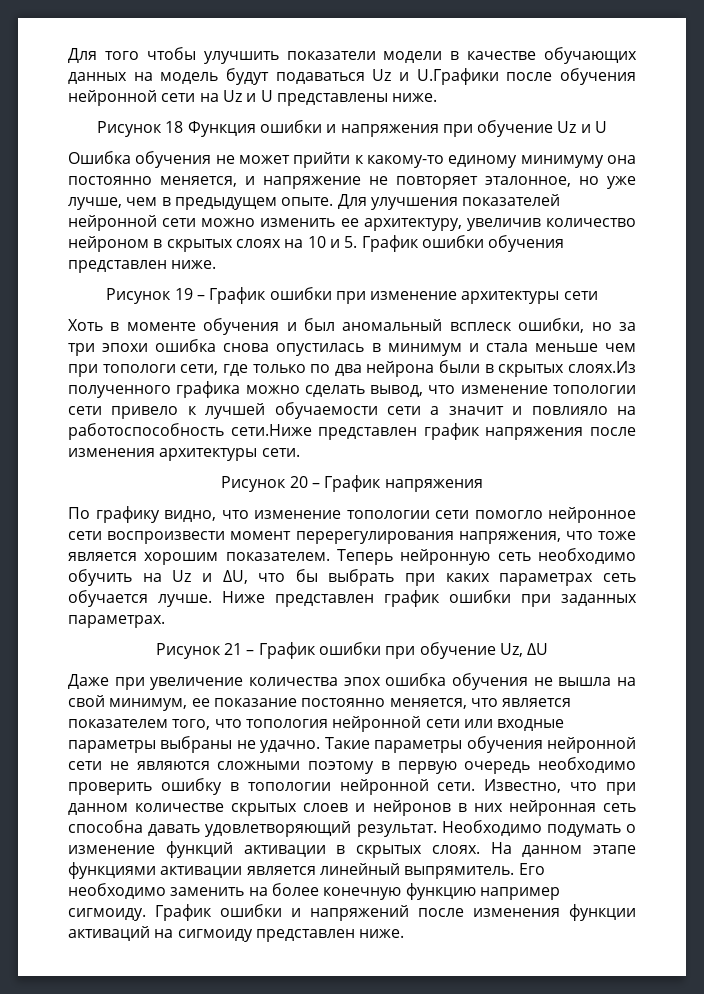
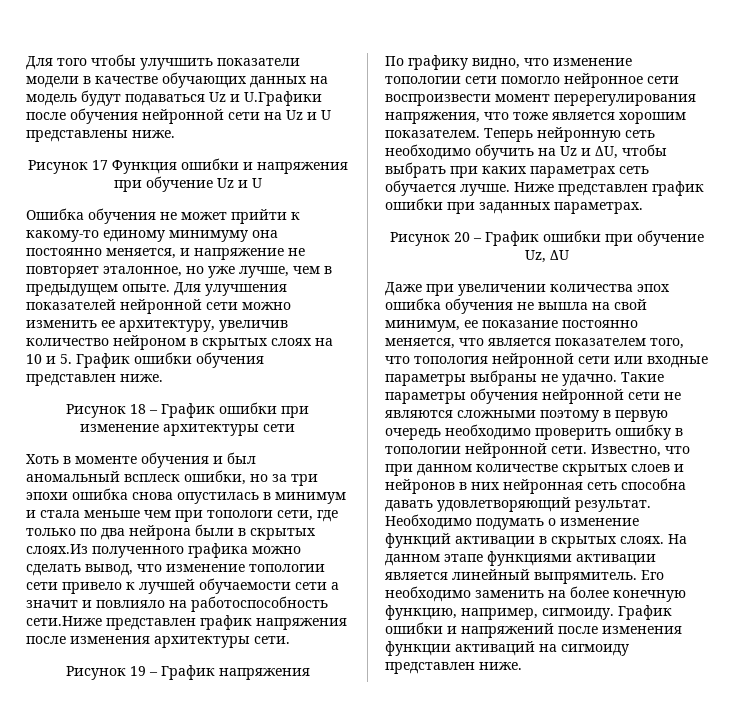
- Рисунок 18 Функция ошибки и напряжения при обучение Uz и U
+ Рисунок 17 Функция ошибки и напряжения при обучение Uz и U
- Рисунок 19 – График ошибки при изменение архитектуры сети
+ Рисунок 18 – График ошибки при изменение архитектуры сети
- Рисунок 20 – График напряжения
+ Рисунок 19 – График напряжения
- Теперь нейронную сеть необходимо обучить на Uz и ΔU, что бы выбрать при каких параметрах сеть обучается лучше.
+ Теперь нейронную сеть необходимо обучить на Uz и ΔU, чтобы выбрать при каких параметрах сеть обучается лучше.
- Рисунок 21 – График ошибки при обучение Uz, ΔU
+ Рисунок 20 – График ошибки при обучение Uz, ΔU
- Даже при увеличение количества эпох ошибка обучения не вышла на свой минимум, ее показание постоянно меняется, что является показателем того, что топология нейронной сети или входные параметры выбраны не удачно.
+ Даже при увеличении количества эпох ошибка обучения не вышла на свой минимум, ее показание постоянно меняется, что является показателем того, что топология нейронной сети или входные параметры выбраны не удачно.
- Его необходимо заменить на более конечную функцию например сигмоиду.
+ Его необходимо заменить на более конечную функцию, например, сигмоиду.

